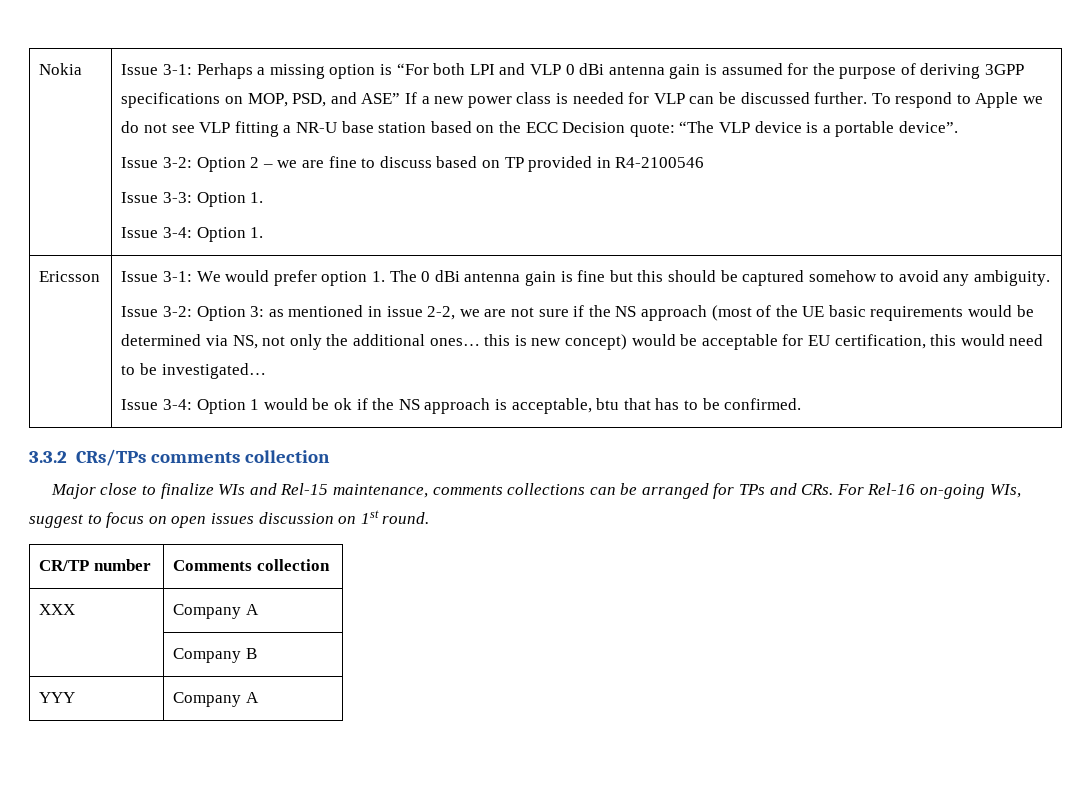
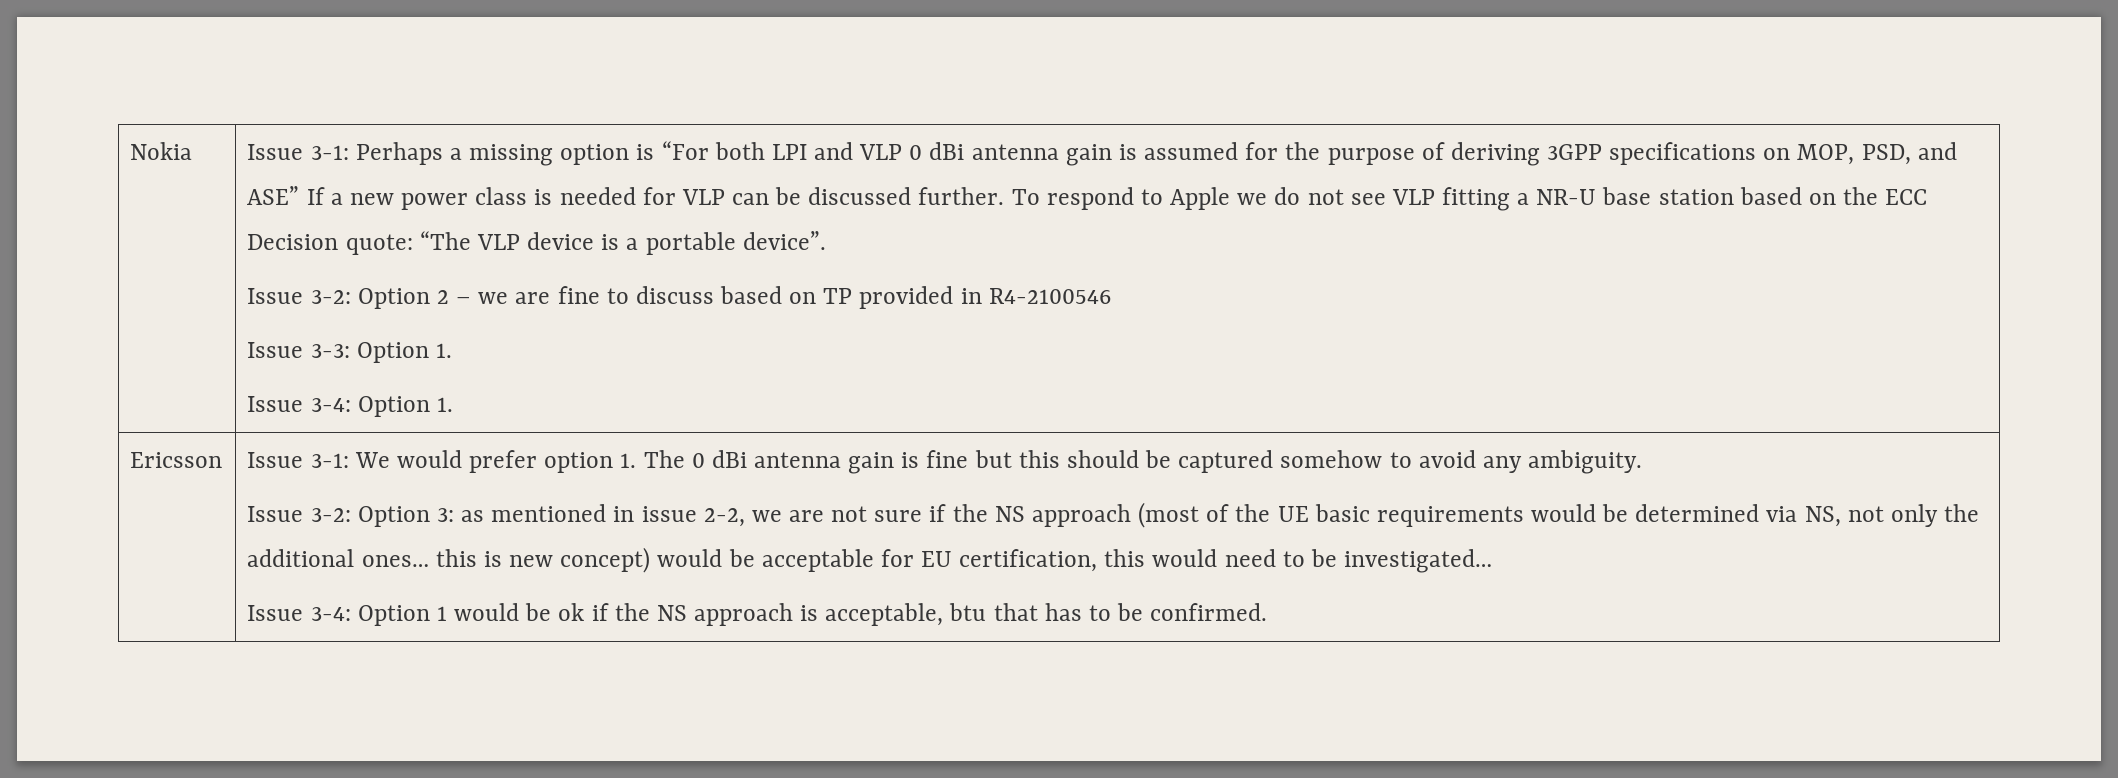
- 3.3.2 CRs/TPs comments collection
- Major close to finalize WIs and Rel-15 maintenance, comments collections can be arranged for TPs and CRs. For Rel-16 on-going WIs, suggest to focus on open issues discussion on 1st round.
- CR/TP number | Comments collection
- XXX | Company A
- | Company B
- YYY | Company A

